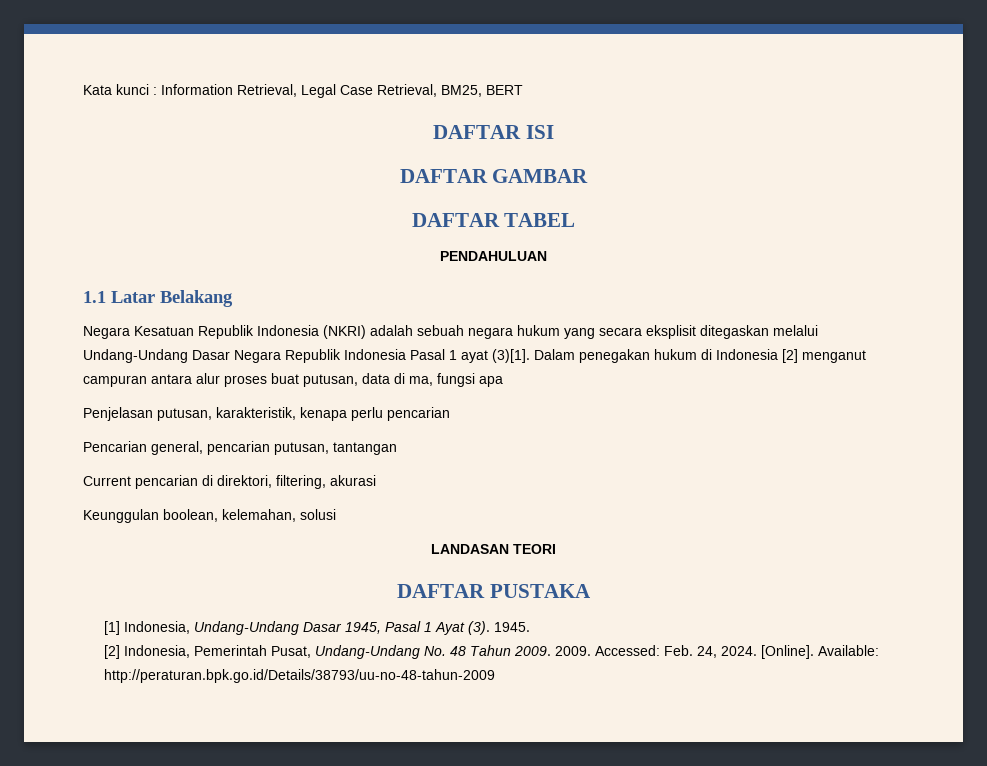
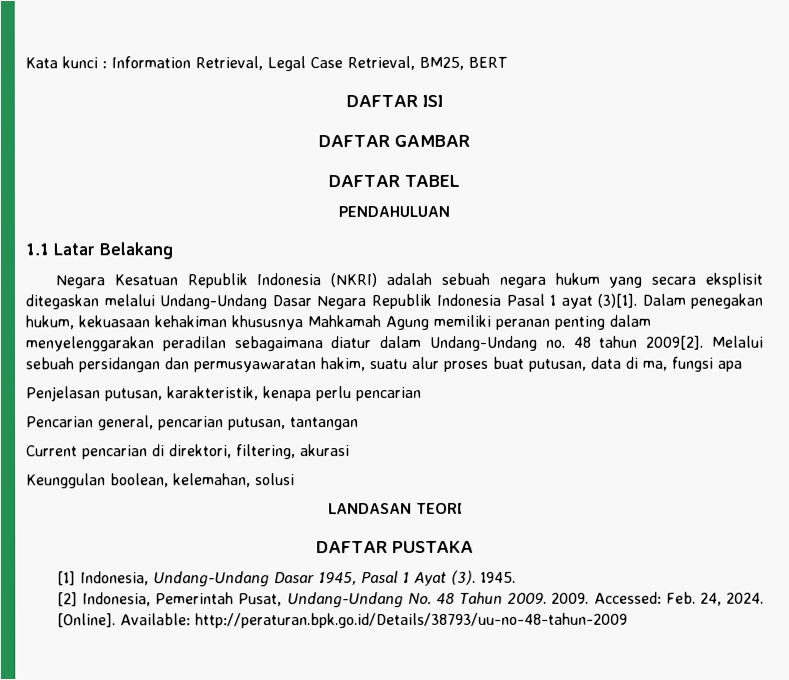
- Dalam penegakan hukum di Indonesia [2] menganut campuran antara alur proses buat putusan, data di ma, fungsi apa
+ Dalam penegakan hukum, kekuasaan kehakiman khususnya Mahkamah Agung memiliki peranan penting dalam menyelenggarakan peradilan sebagaimana diatur dalam Undang-Undang no. 48 tahun 2009[2]. Melalui sebuah persidangan dan permusyawaratan hakim, suatu alur proses buat putusan, data di ma, fungsi apa

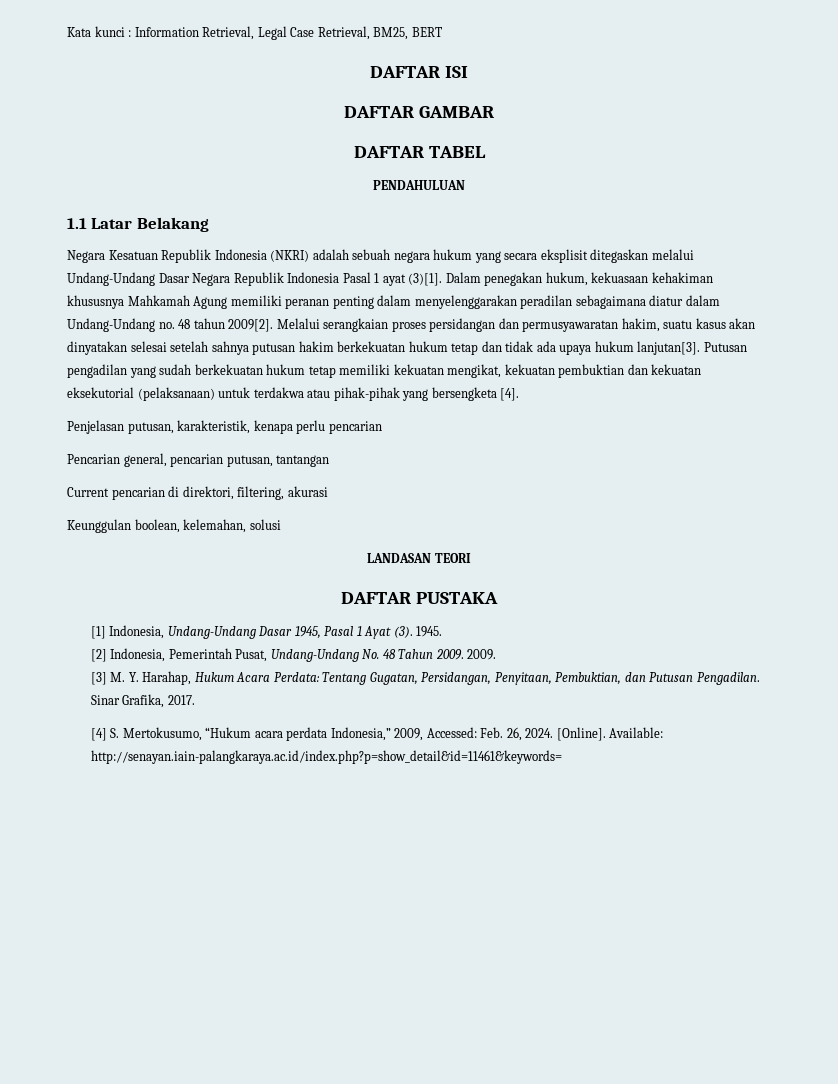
- Melalui sebuah persidangan dan permusyawaratan hakim, suatu alur proses buat putusan, data di ma, fungsi apa
+ Melalui serangkaian proses persidangan dan permusyawaratan hakim, suatu kasus akan dinyatakan selesai setelah sahnya putusan hakim berkekuatan hukum tetap dan tidak ada upaya hukum lanjutan[3]. Putusan pengadilan yang sudah berkekuatan hukum tetap memiliki kekuatan mengikat, kekuatan pembuktian dan kekuatan eksekutorial (pelaksanaan) untuk terdakwa atau pihak-pihak yang bersengketa [4].
- [2] Indonesia, Pemerintah Pusat, Undang-Undang No. 48 Tahun 2009. 2009. Accessed: Feb. 24, 2024.
+ [2] Indonesia, Pemerintah Pusat, Undang-Undang No. 48 Tahun 2009. 2009.
+ [3] M. Y. Harahap, Hukum Acara Perdata: Tentang Gugatan, Persidangan, Penyitaan, Pembuktian, dan Putusan Pengadilan. Sinar Grafika, 2017.
+ [4] S. Mertokusumo, “Hukum acara perdata Indonesia,” 2009, Accessed: Feb. 26, 2024.
- Available: http://peraturan.bpk.go.id/Details/38793/uu-no-48-tahun-2009
+ Available: http://senayan.iain-palangkaraya.ac.id/index.php?p=show_detail&id=11461&keywords=

